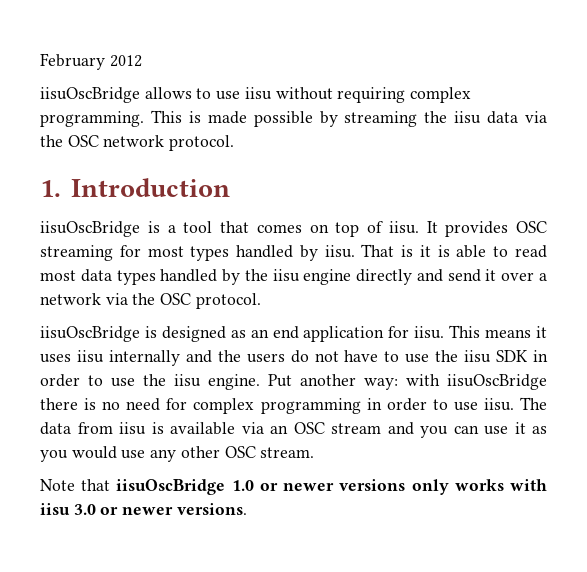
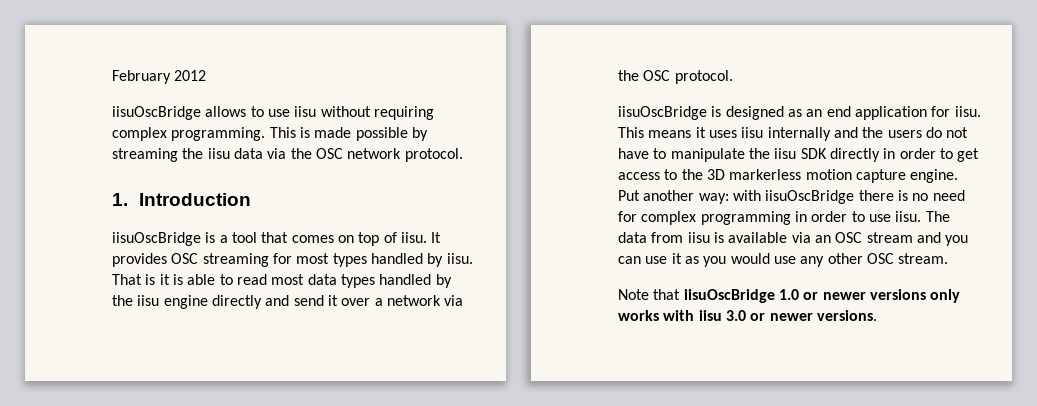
- This means it uses iisu internally and the users do not have to use the iisu SDK in order to use the iisu engine.
+ This means it uses iisu internally and the users do not have to manipulate the iisu SDK directly in order to get access to the 3D markerless motion capture engine.

